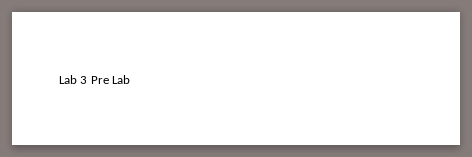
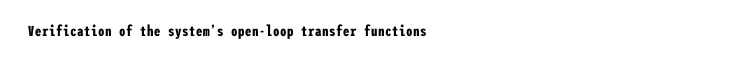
- Lab 3 Pre Lab
+ Verification of the system’s open-loop transfer functions

